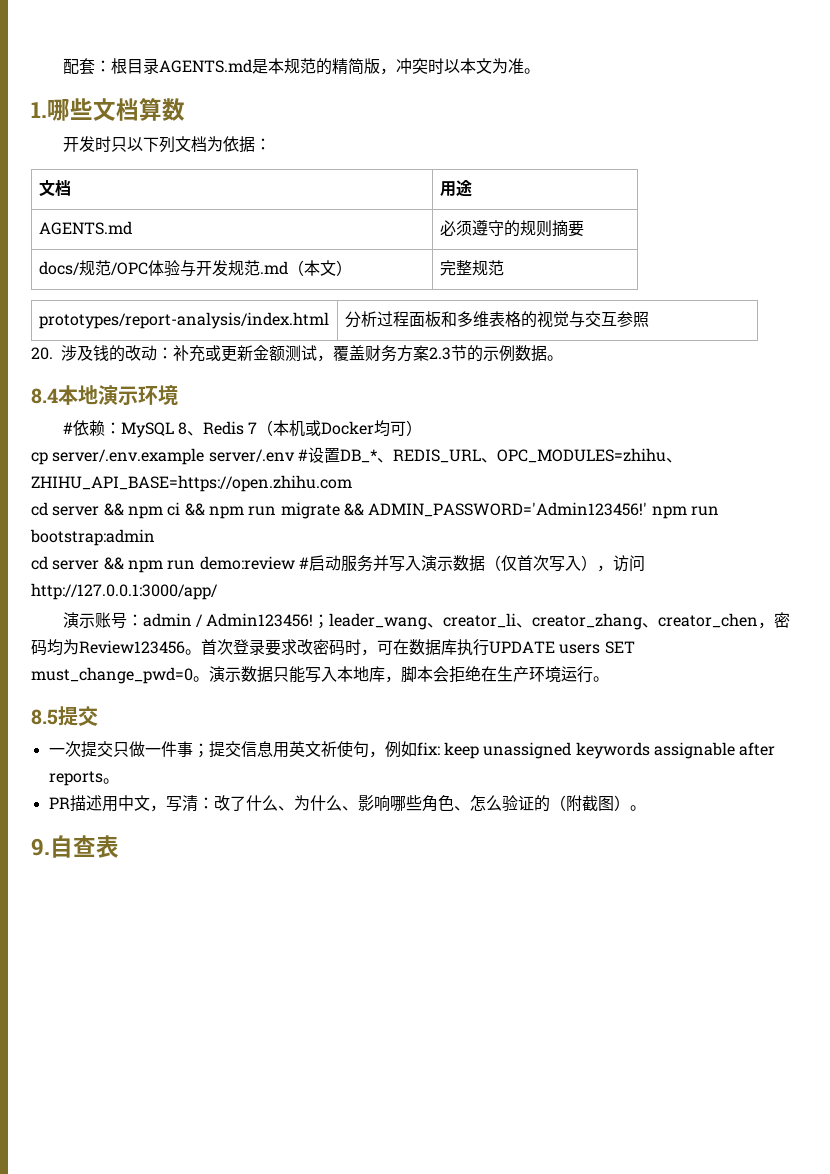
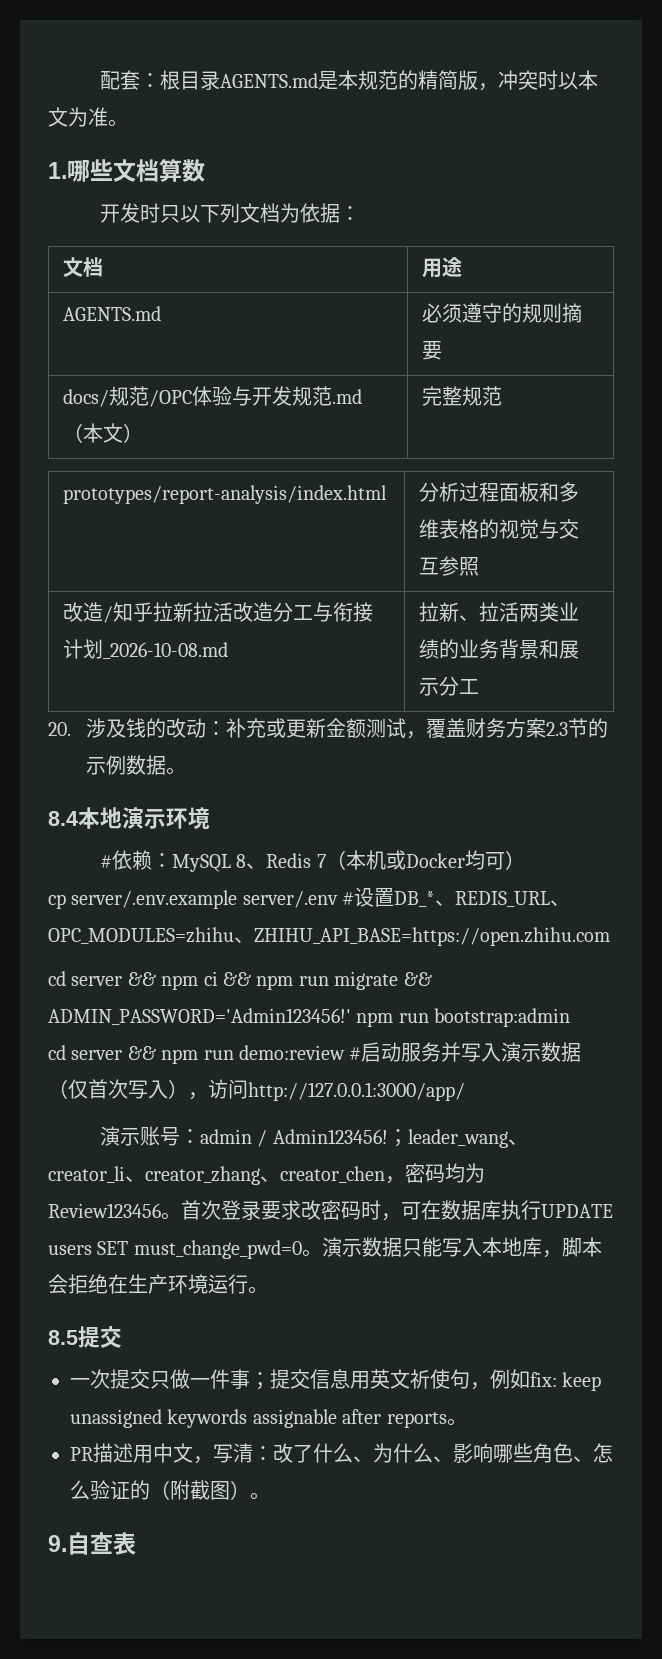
+ 改造/知乎拉新拉活改造分工与衔接计划_2026-10-08.md | 拉新、拉活两类业绩的业务背景和展示分工

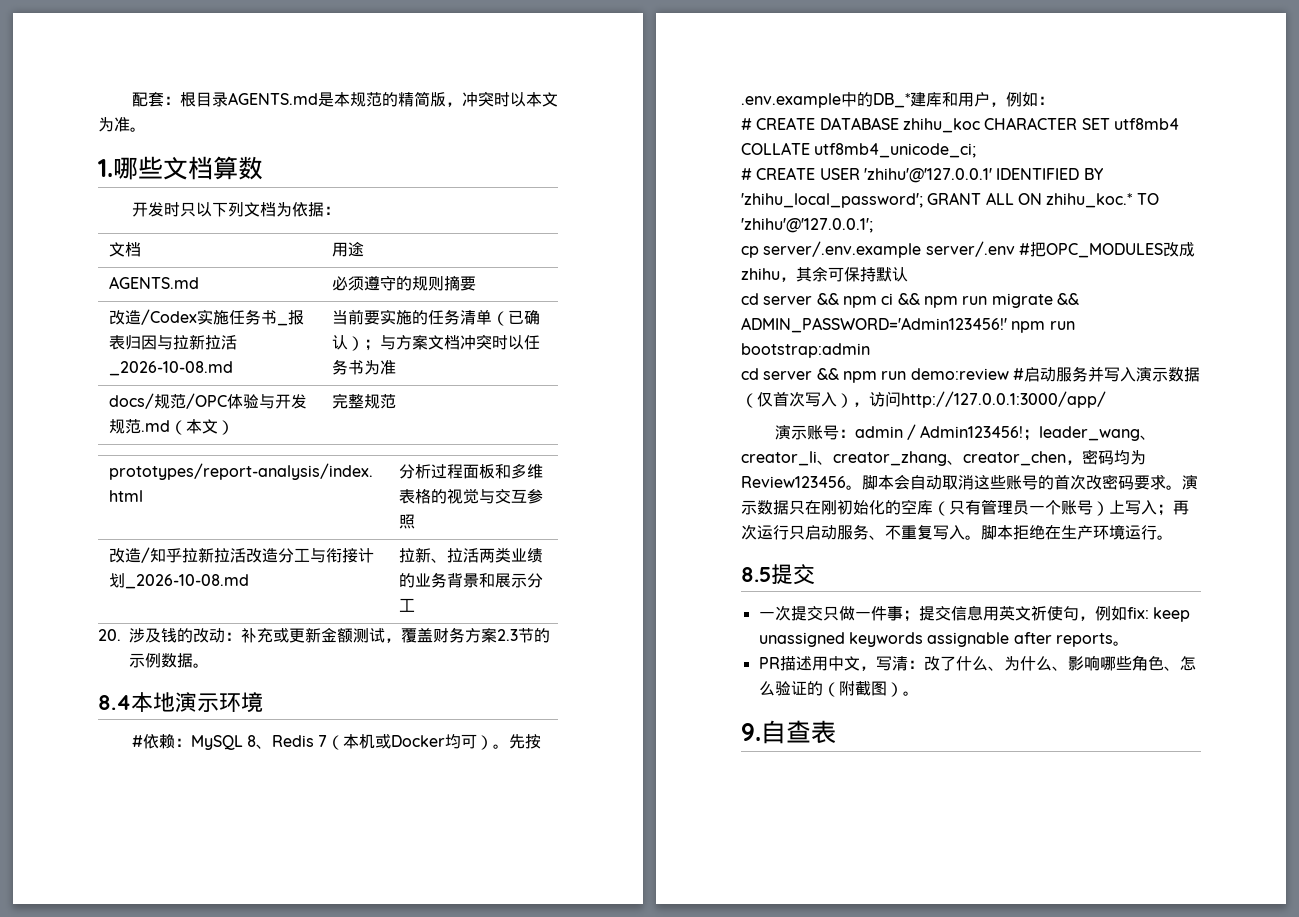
+ 改造/Codex实施任务书_报表归因与拉新拉活_2026-10-08.md | 当前要实施的任务清单（已确认）；与方案文档冲突时以任务书为准
- #依赖：MySQL 8、Redis 7（本机或Docker均可）
- cp server/.env.example server/.env #设置DB_*、REDIS_URL、OPC_MODULES=zhihu、ZHIHU_API_BASE=https://open.zhihu.com
+ #依赖：MySQL 8、Redis 7（本机或Docker均可）。先按.env.example中的DB_*建库和用户，例如：
+ # CREATE DATABASE zhihu_koc CHARACTER SET utf8mb4 COLLATE utf8mb4_unicode_ci;
+ # CREATE USER 'zhihu'@'127.0.0.1' IDENTIFIED BY 'zhihu_local_password'; GRANT ALL ON zhihu_koc.* TO 'zhihu'@'127.0.0.1';
+ cp server/.env.example server/.env #把OPC_MODULES改成zhihu，其余可保持默认
- 首次登录要求改密码时，可在数据库执行UPDATE users SET must_change_pwd=0。演示数据只能写入本地库，脚本会拒绝在生产环境运行。
+ 脚本会自动取消这些账号的首次改密码要求。演示数据只在刚初始化的空库（只有管理员一个账号）上写入；再次运行只启动服务、不重复写入。脚本拒绝在生产环境运行。

